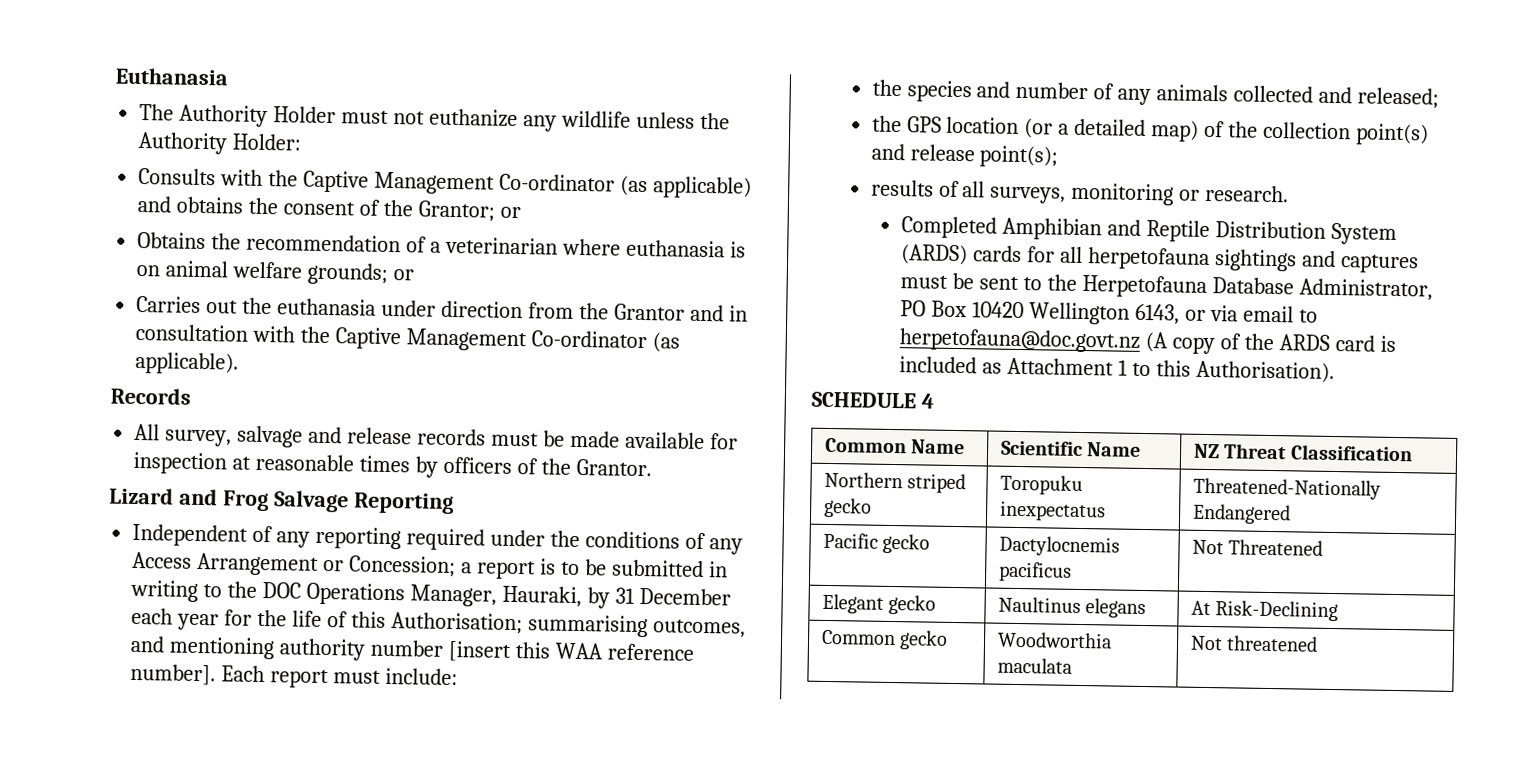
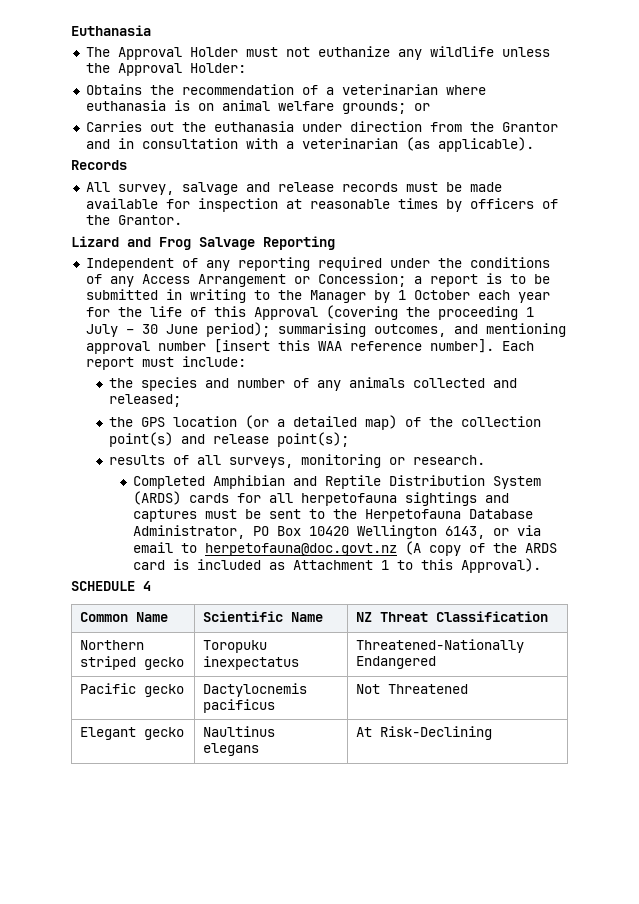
- The Authority Holder must not euthanize any wildlife unless the Authority Holder:
+ The Approval Holder must not euthanize any wildlife unless the Approval Holder:
- Consults with the Captive Management Co-ordinator (as applicable) and obtains the consent of the Grantor; or
- Carries out the euthanasia under direction from the Grantor and in consultation with the Captive Management Co-ordinator (as applicable).
+ Carries out the euthanasia under direction from the Grantor and in consultation with a veterinarian (as applicable).
- Independent of any reporting required under the conditions of any Access Arrangement or Concession; a report is to be submitted in writing to the DOC Operations Manager, Hauraki, by 31 December each year for the life of this Authorisation; summarising outcomes, and mentioning authority number [insert this WAA reference number].
+ Independent of any reporting required under the conditions of any Access Arrangement or Concession; a report is to be submitted in writing to the Manager by 1 October each year for the life of this Approval (covering the proceeding 1 July – 30 June period); summarising outcomes, and mentioning approval number [insert this WAA reference number].
- Completed Amphibian and Reptile Distribution System (ARDS) cards for all herpetofauna sightings and captures must be sent to the Herpetofauna Database Administrator, PO Box 10420 Wellington 6143, or via email to herpetofauna@doc.govt.nz (A copy of the ARDS card is included as Attachment 1 to this Authorisation).
+ Completed Amphibian and Reptile Distribution System (ARDS) cards for all herpetofauna sightings and captures must be sent to the Herpetofauna Database Administrator, PO Box 10420 Wellington 6143, or via email to herpetofauna@doc.govt.nz (A copy of the ARDS card is included as Attachment 1 to this Approval).
- Common gecko | Woodworthia maculata | Not threatened

